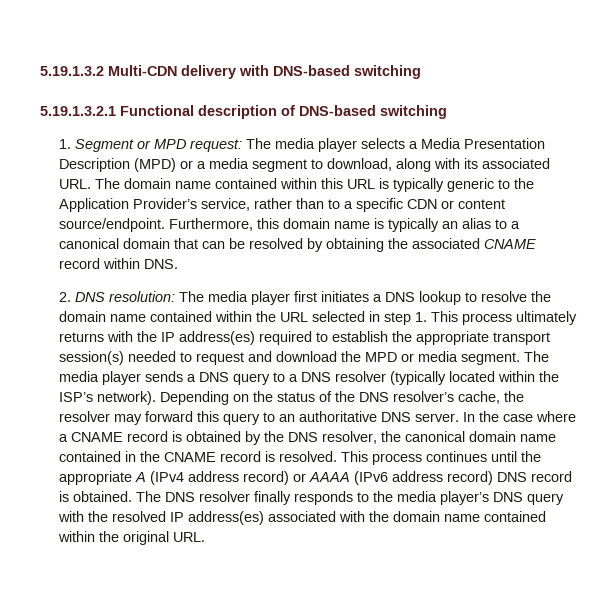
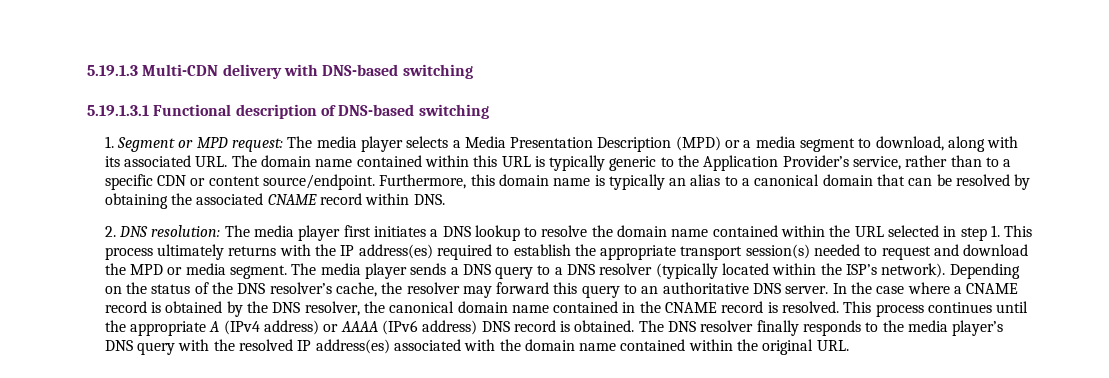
- 5.19.1.3.2 Multi-CDN delivery with DNS-based switching
+ 5.19.1.3 Multi-CDN delivery with DNS-based switching
- 5.19.1.3.2.1 Functional description of DNS-based switching
+ 5.19.1.3.1 Functional description of DNS-based switching
- This process continues until the appropriate A (IPv4 address record) or AAAA (IPv6 address record) DNS record is obtained.
+ This process continues until the appropriate A (IPv4 address) or AAAA (IPv6 address) DNS record is obtained.

